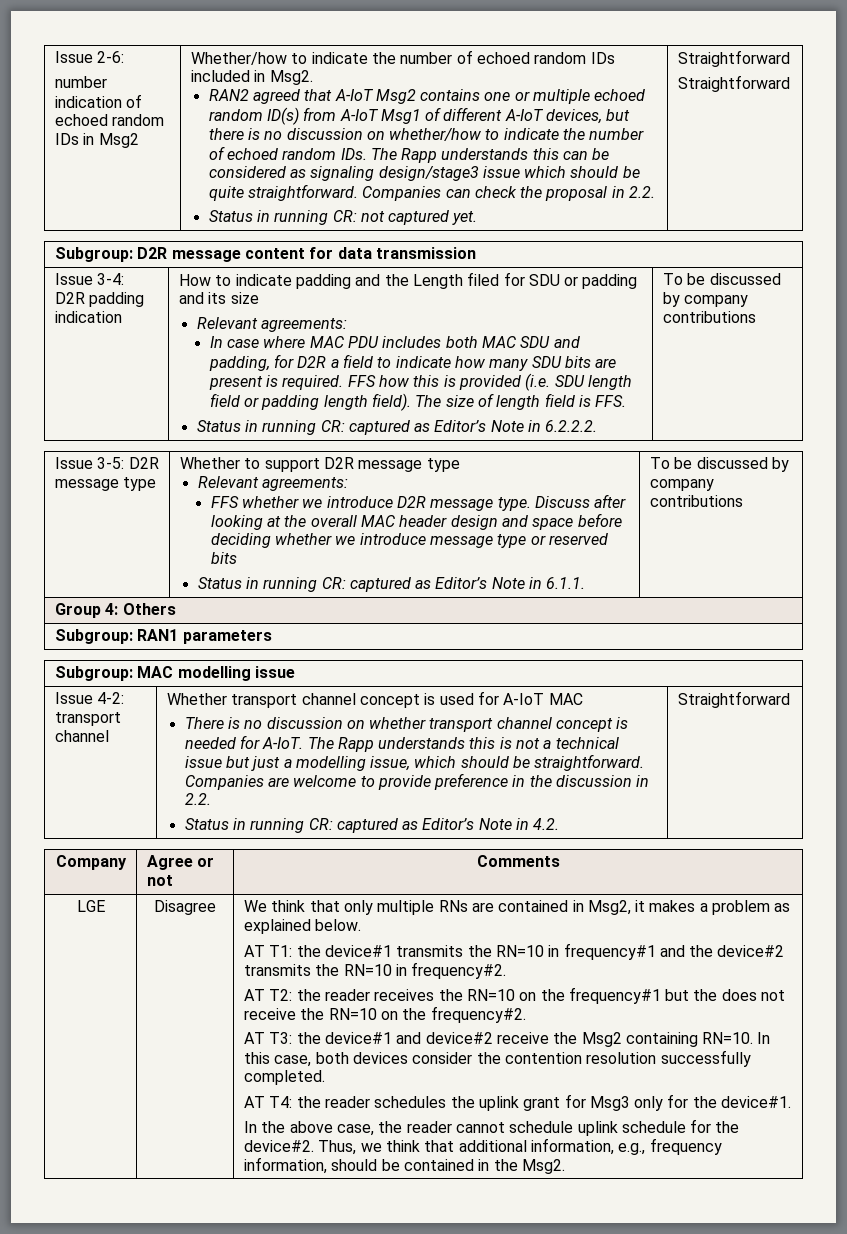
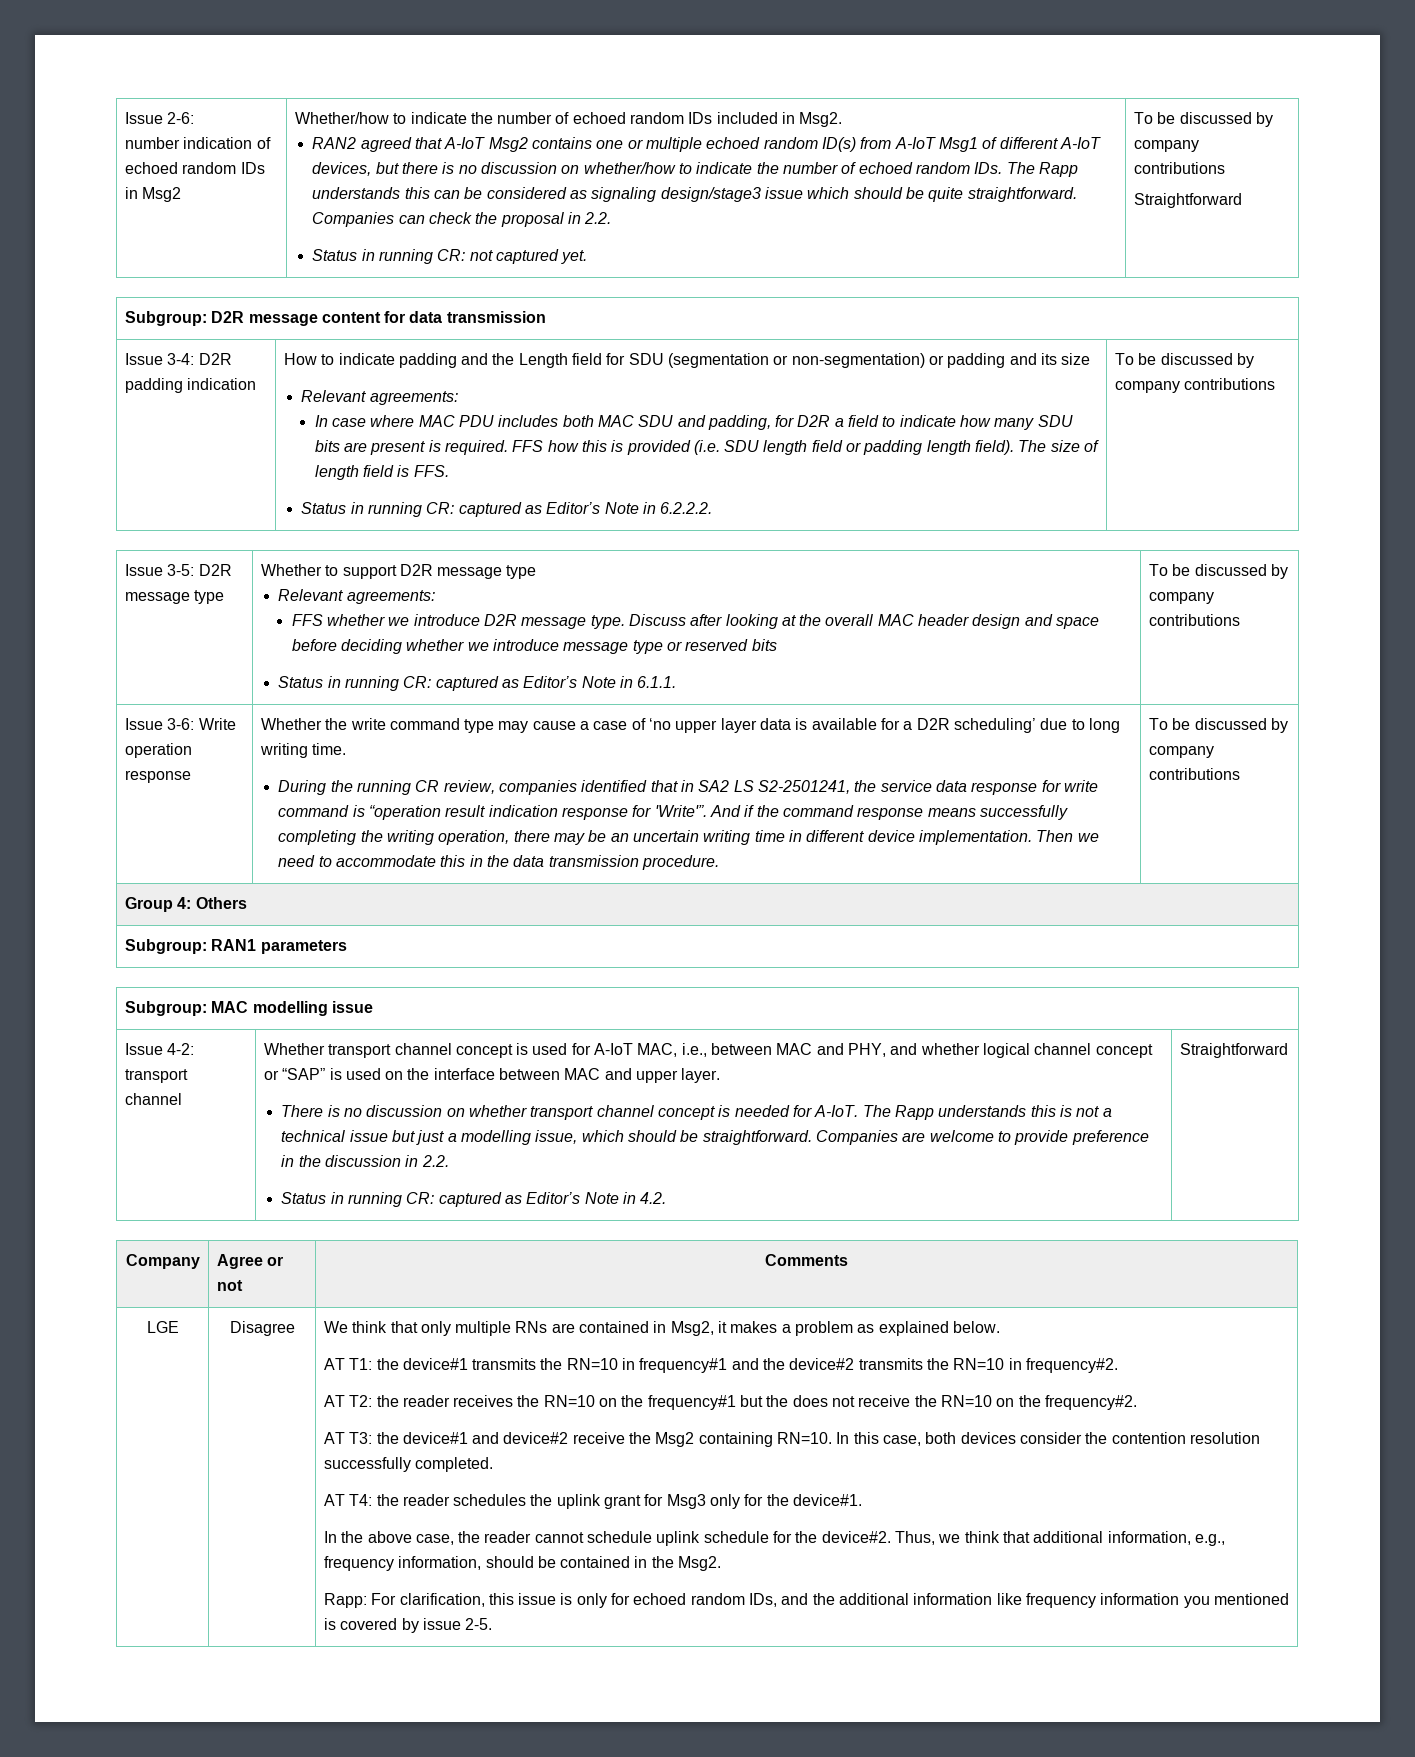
- Status in running CR: not captured yet. | Straightforward
+ Status in running CR: not captured yet. | To be discussed by company contributions
- How to indicate padding and the Length filed for SDU or padding and its size
+ How to indicate padding and the Length field for SDU (segmentation or non-segmentation) or padding and its size
+ Issue 3-6: Write operation response | Whether the write command type may cause a case of ‘no upper layer data is available for a D2R scheduling’ due to long writing time.
+ During the running CR review, companies identified that in SA2 LS S2-2501241, the service data response for write command is “operation result indication response for 'Write'”. And if the command response means successfully completing the writing operation, there may be an uncertain writing time in different device implementation. Then we need to accommodate this in the data transmission procedure. | To be discussed by company contributions
- Whether transport channel concept is used for A-IoT MAC
+ Whether transport channel concept is used for A-IoT MAC, i.e., between MAC and PHY, and whether logical channel concept or “SAP” is used on the interface between MAC and upper layer.
+ Rapp: For clarification, this issue is only for echoed random IDs, and the additional information like frequency information you mentioned is covered by issue 2-5.

